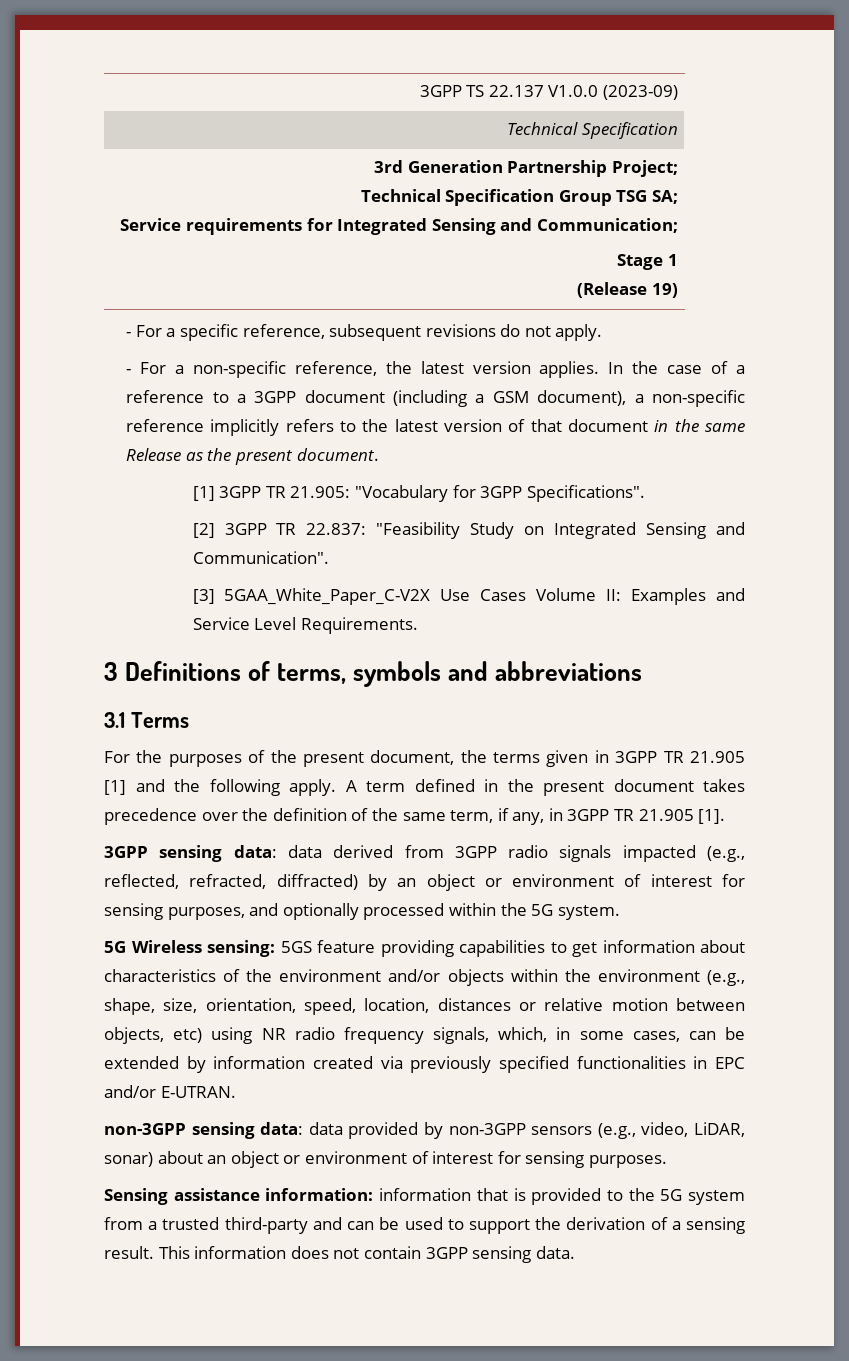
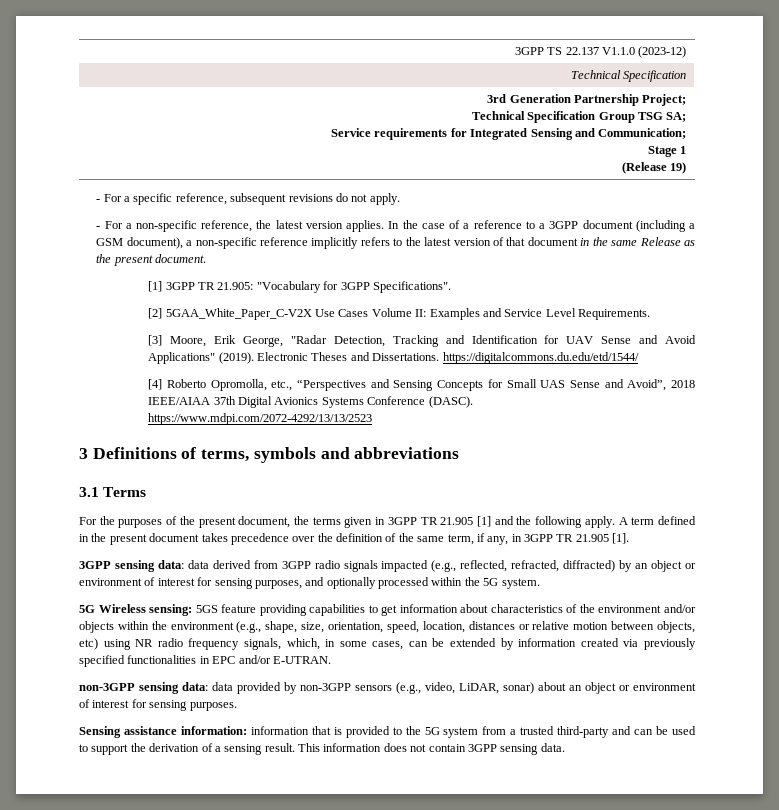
- 3GPP TS 22.137 V1.0.0 (2023-09)
+ 3GPP TS 22.137 V1.1.0 (2023-12)
- [2] 3GPP TR 22.837: "Feasibility Study on Integrated Sensing and Communication".
- [3] 5GAA_White_Paper_C-V2X Use Cases Volume II: Examples and Service Level Requirements.
+ [2] 5GAA_White_Paper_C-V2X Use Cases Volume II: Examples and Service Level Requirements.
+ [3] Moore, Erik George, "Radar Detection, Tracking and Identification for UAV Sense and Avoid Applications" (2019). Electronic Theses and Dissertations. https://digitalcommons.du.edu/etd/1544/
+ [4] Roberto Opromolla, etc., “Perspectives and Sensing Concepts for Small UAS Sense and Avoid”, 2018 IEEE/AIAA 37th Digital Avionics Systems Conference (DASC). https://www.mdpi.com/2072-4292/13/13/2523

